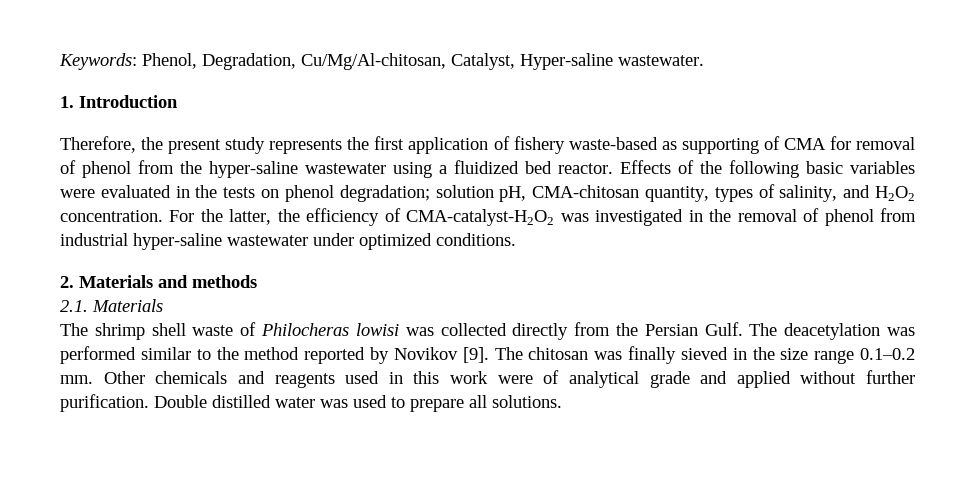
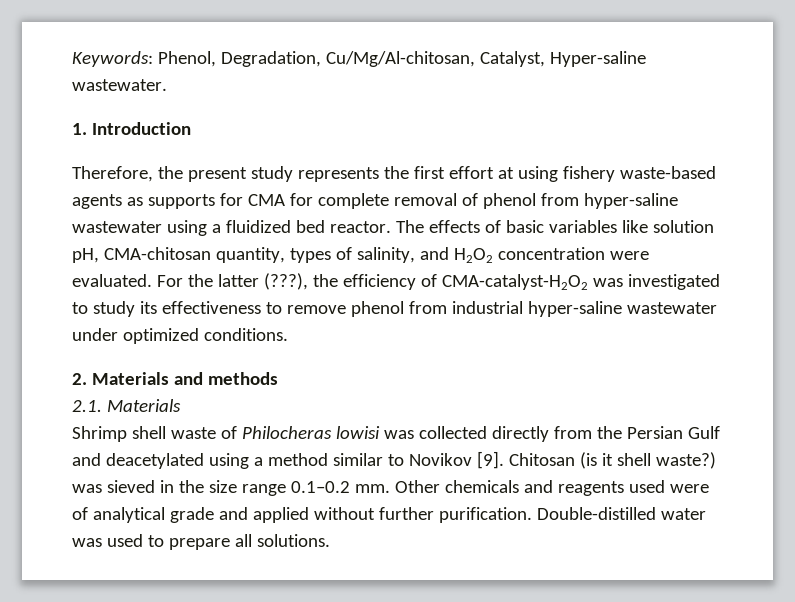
- Therefore, the present study represents the first application of fishery waste-based as supporting of CMA for removal of phenol from the hyper-saline wastewater using a fluidized bed reactor.
+ Therefore, the present study represents the first effort at using fishery waste-based agents as supports for CMA for complete removal of phenol from hyper-saline wastewater using a fluidized bed reactor.
- Effects of the following basic variables were evaluated in the tests on phenol degradation; solution pH, CMA-chitosan quantity, types of salinity, and H2O2 concentration. For the latter, the efficiency of CMA-catalyst-H2O2 was investigated in the removal of phenol from industrial hyper-saline wastewater under optimized conditions.
+ The effects of basic variables like solution pH, CMA-chitosan quantity, types of salinity, and H2O2 concentration were evaluated. For the latter (???), the efficiency of CMA-catalyst-H2O2 was investigated to study its effectiveness to remove phenol from industrial hyper-saline wastewater under optimized conditions.
- The shrimp shell waste of Philocheras lowisi was collected directly from the Persian Gulf. The deacetylation was performed similar to the method reported by Novikov [9]. The chitosan was finally sieved in the size range 0.1–0.2 mm.
+ Shrimp shell waste of Philocheras lowisi was collected directly from the Persian Gulf and deacetylated using a method similar to Novikov [9]. Chitosan (is it shell waste?) was sieved in the size range 0.1–0.2 mm.
- Other chemicals and reagents used in this work were of analytical grade and applied without further purification.
+ Other chemicals and reagents used were of analytical grade and applied without further purification.
- Double distilled water was used to prepare all solutions.
+ Double-distilled water was used to prepare all solutions.

